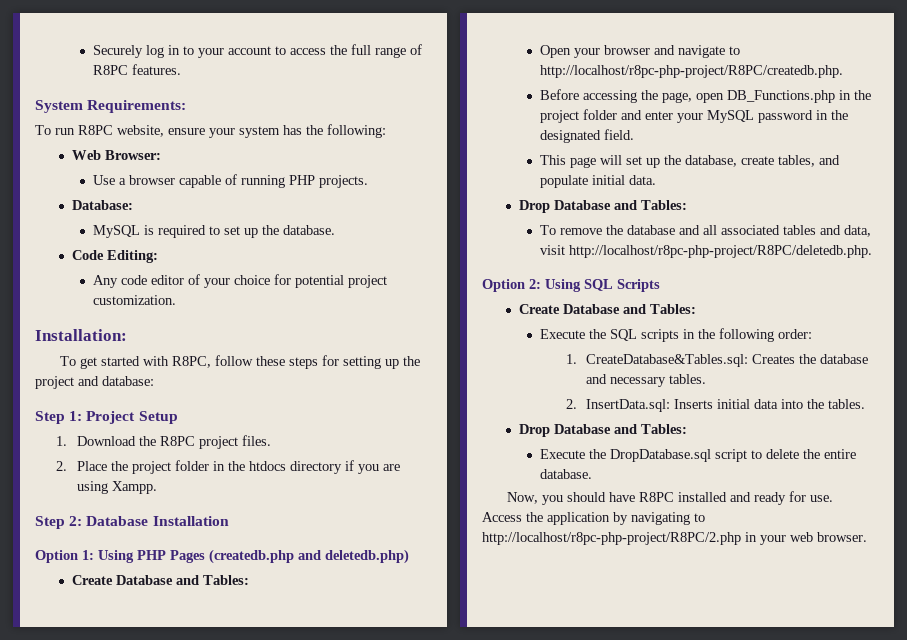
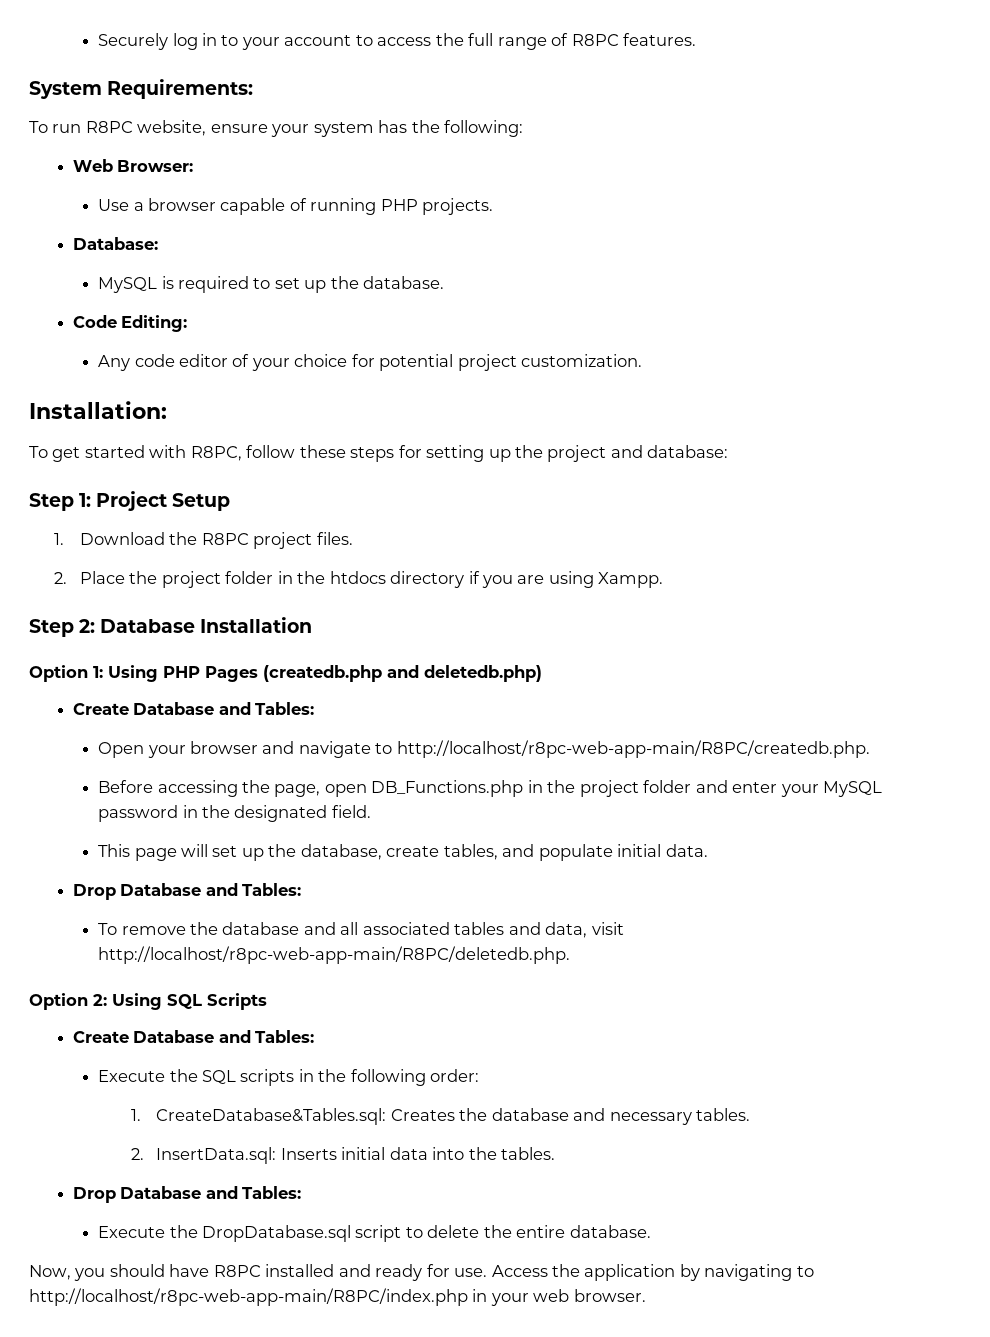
- Open your browser and navigate to http://localhost/r8pc-php-project/R8PC/createdb.php.
+ Open your browser and navigate to http://localhost/r8pc-web-app-main/R8PC/createdb.php.
- To remove the database and all associated tables and data, visit http://localhost/r8pc-php-project/R8PC/deletedb.php.
+ To remove the database and all associated tables and data, visit http://localhost/r8pc-web-app-main/R8PC/deletedb.php.
- Access the application by navigating to http://localhost/r8pc-php-project/R8PC/2.php in your web browser.
+ Access the application by navigating to http://localhost/r8pc-web-app-main/R8PC/index.php in your web browser.

